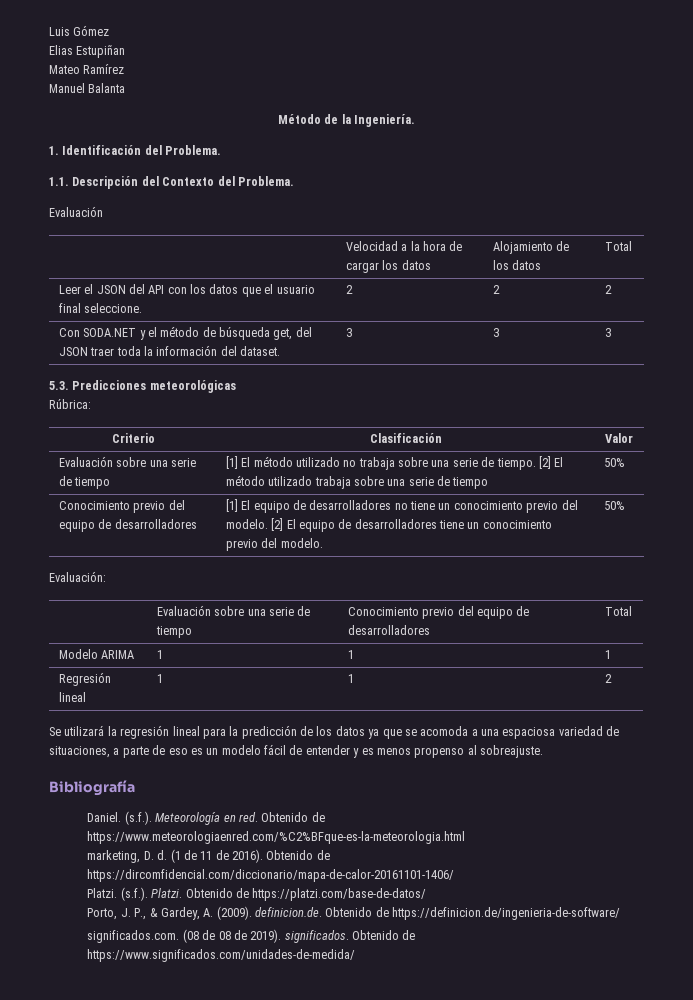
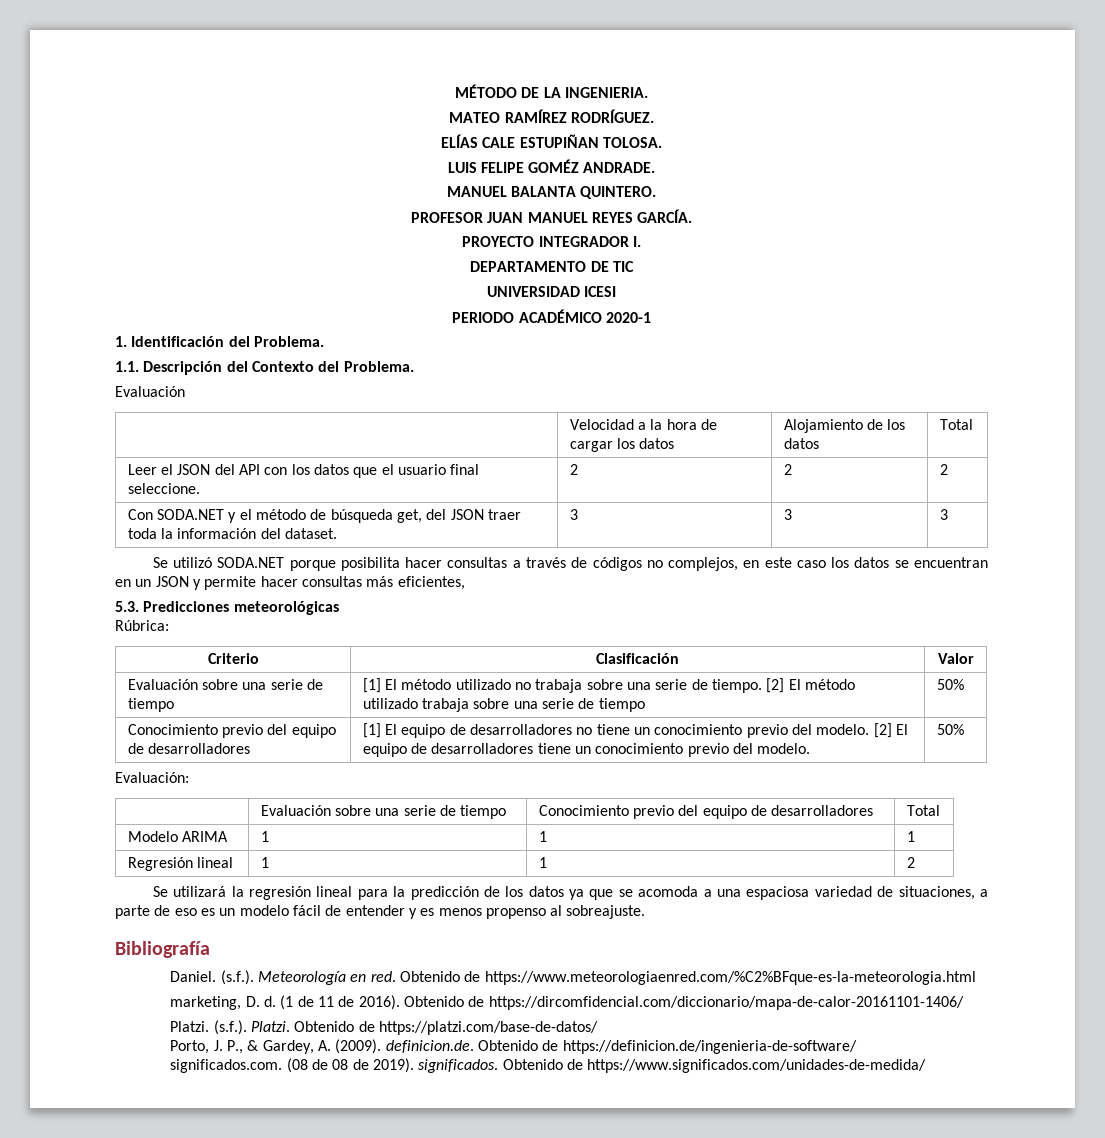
- Luis Gómez
- Elias Estupiñan
- Mateo Ramírez
- Manuel Balanta
- Método de la Ingeniería.
+ MÉTODO DE LA INGENIERIA.
+ MATEO RAMÍREZ RODRÍGUEZ.
+ ELÍAS CALE ESTUPIÑAN TOLOSA.
+ LUIS FELIPE GOMÉZ ANDRADE.
+ MANUEL BALANTA QUINTERO.
+ PROFESOR JUAN MANUEL REYES GARCÍA.
+ PROYECTO INTEGRADOR I.
+ DEPARTAMENTO DE TIC
+ UNIVERSIDAD ICESI
+ PERIODO ACADÉMICO 2020-1
+ Se utilizó SODA.NET porque posibilita hacer consultas a través de códigos no complejos, en este caso los datos se encuentran en un JSON y permite hacer consultas más eficientes,

